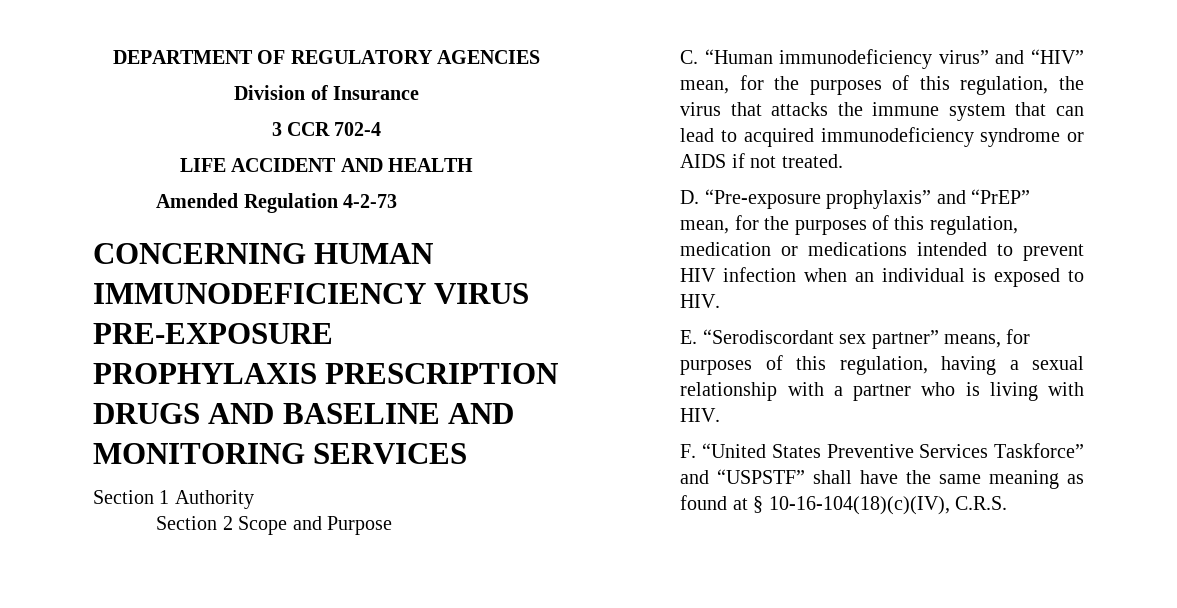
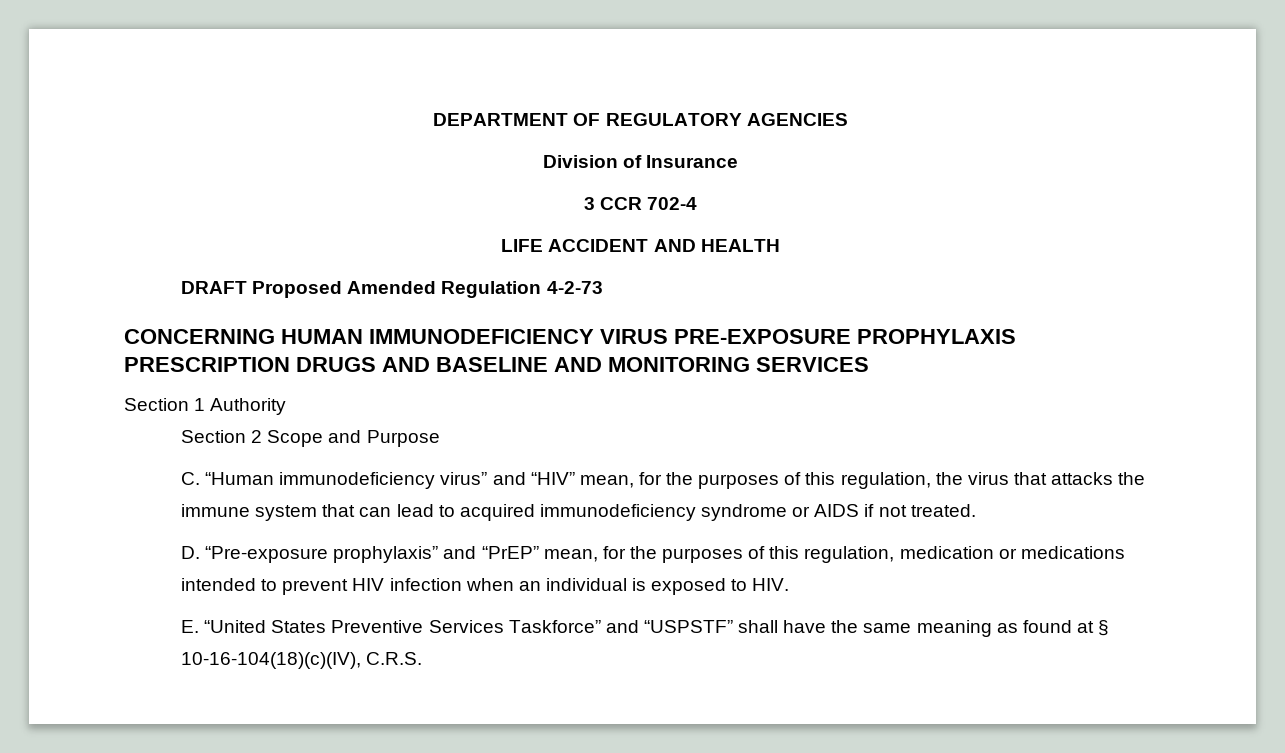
- Amended Regulation 4-2-73
+ DRAFT Proposed Amended Regulation 4-2-73
- E. “Serodiscordant sex partner” means, for purposes of this regulation, having a sexual relationship with a partner who is living with HIV.
- F. “United States Preventive Services Taskforce” and “USPSTF” shall have the same meaning as found at § 10-16-104(18)(c)(IV), C.R.S.
+ E. “United States Preventive Services Taskforce” and “USPSTF” shall have the same meaning as found at § 10-16-104(18)(c)(IV), C.R.S.

